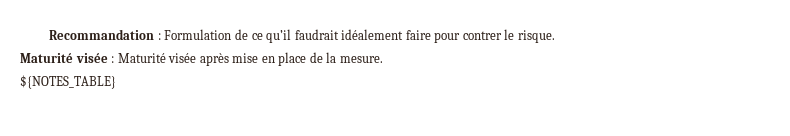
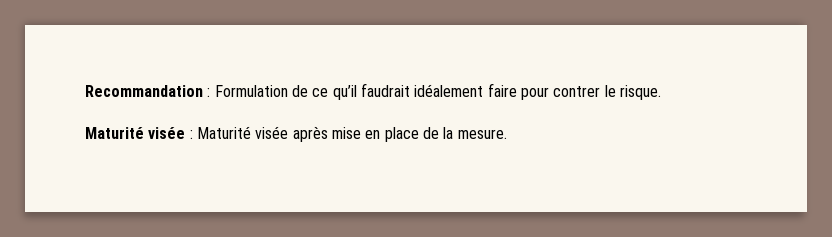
- ${NOTES_TABLE}

